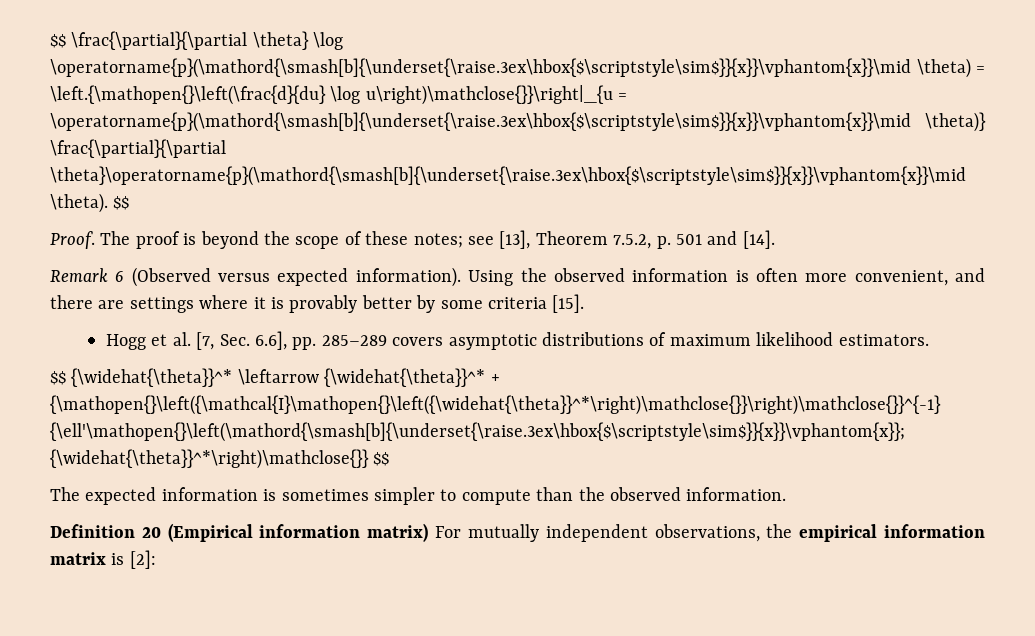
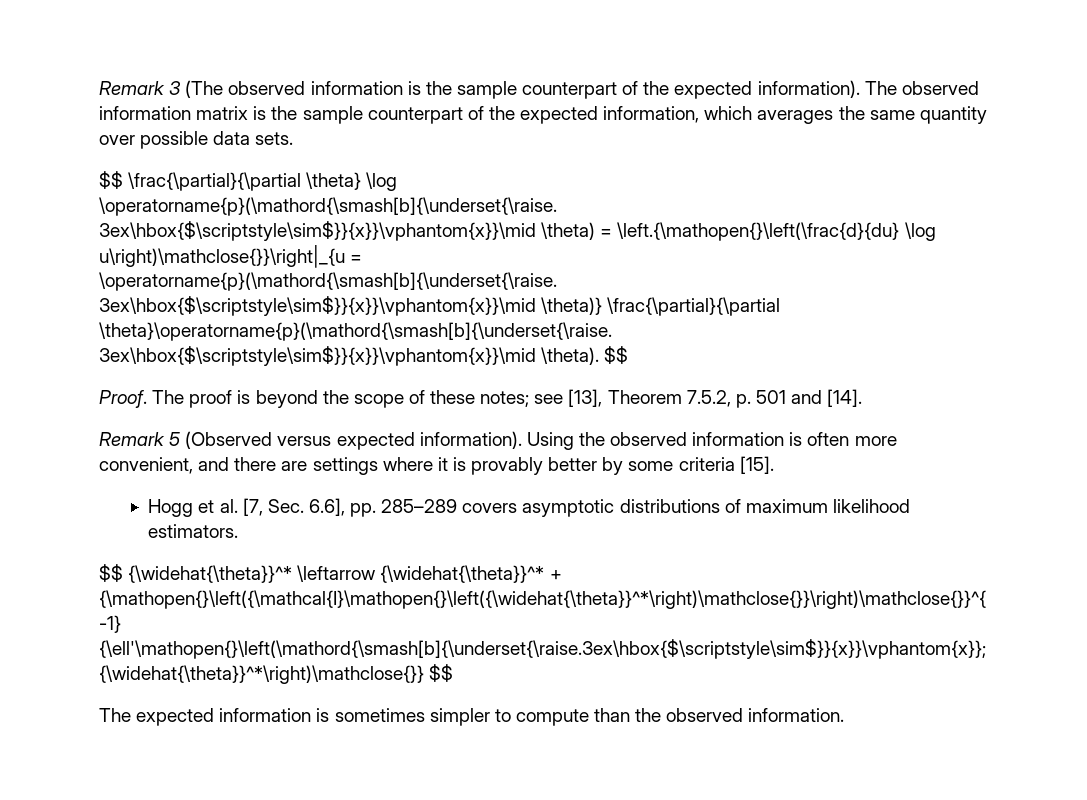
+ Remark 3 (The observed information is the sample counterpart of the expected information). The observed information matrix is the sample counterpart of the expected information, which averages the same quantity over possible data sets.
- Remark 6 (Observed versus expected information).
+ Remark 5 (Observed versus expected information).
- Definition 20 (Empirical information matrix) For mutually independent observations, the empirical information matrix is [2]:

